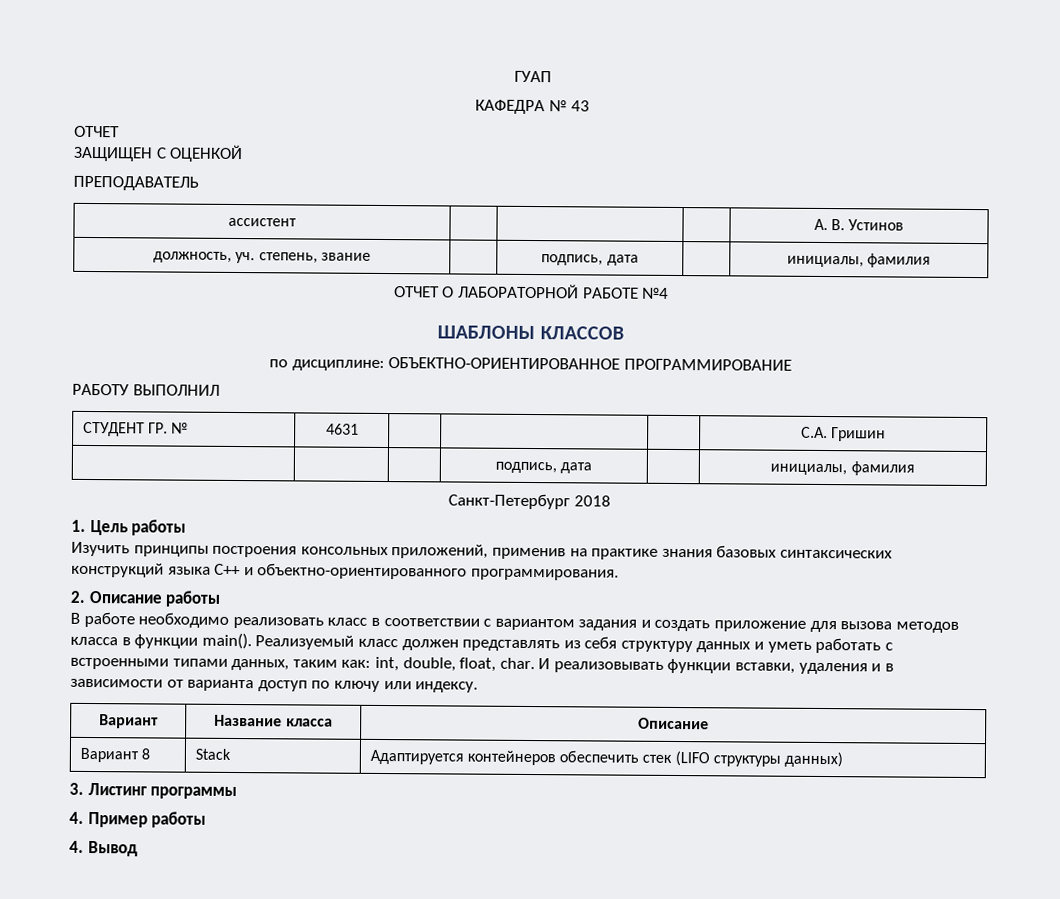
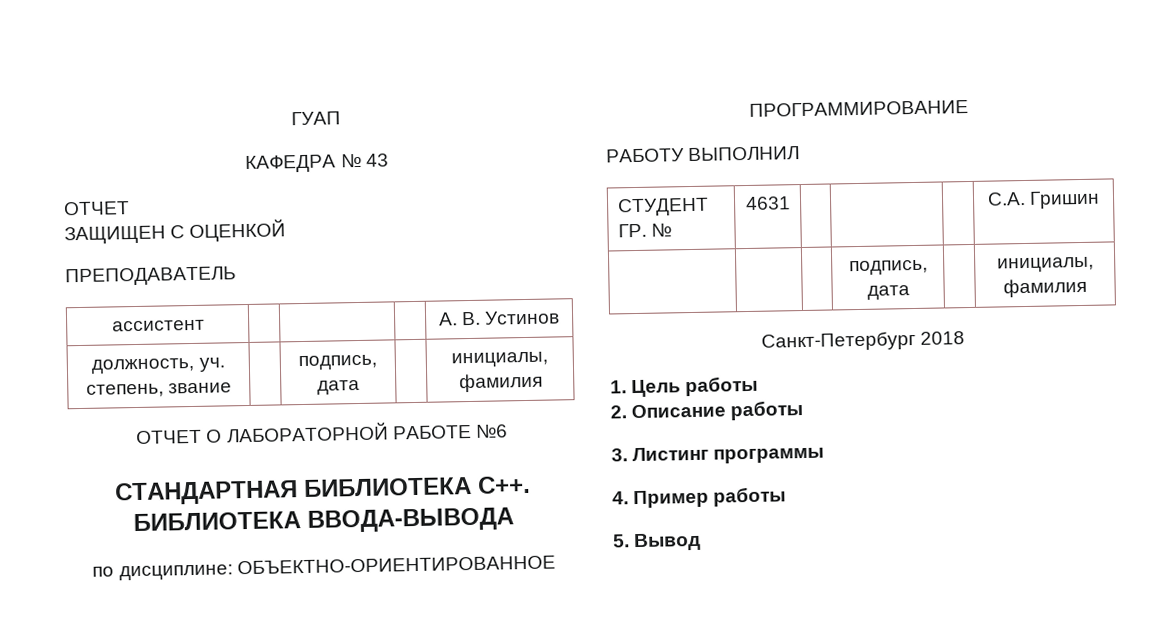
- ОТЧЕТ О ЛАБОРАТОРНОЙ РАБОТЕ №4
- ШАБЛОНЫ КЛАССОВ
+ ОТЧЕТ О ЛАБОРАТОРНОЙ РАБОТЕ №6
+ СТАНДАРТНАЯ БИБЛИОТЕКА С++. БИБЛИОТЕКА ВВОДА-ВЫВОДА
- Изучить принципы построения консольных приложений, применив на практике знания базовых синтаксических конструкций языка C++ и объектно-ориентированного программирования.
  2. Описание работы
- В работе необходимо реализовать класс в соответствии с вариантом задания и создать приложение для вызова методов класса в функции main(). Реализуемый класс должен представлять из себя структуру данных и уметь работать с встроенными типами данных, таким как: int, double, float, char. И реализовывать функции вставки, удаления и в зависимости от варианта доступ по ключу или индексу.
- Вариант | Название класса | Описание
- Вариант 8 | Stack | Адаптируется контейнеров обеспечить стек (LIFO структуры данных)
- 4. Вывод
+ 5. Вывод

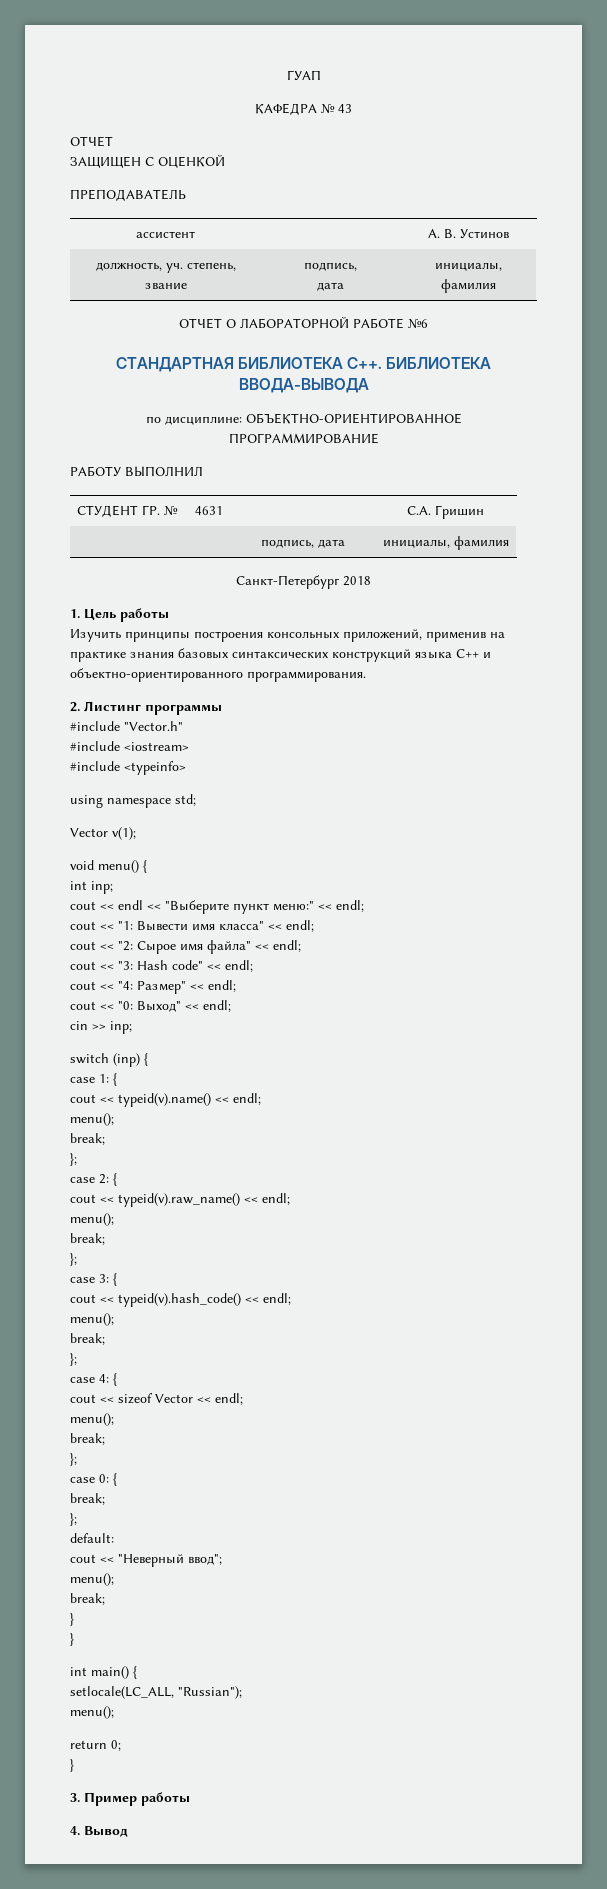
- 2. Описание работы
- 3. Листинг программы
- 4. Пример работы
+ Изучить принципы построения консольных приложений, применив на практике знания базовых синтаксических конструкций языка C++ и объектно-ориентированного программирования.
+ 2. Листинг программы
+ #include "Vector.h"
+ #include <iostream>
+ #include <typeinfo>
+ using namespace std;
+ Vector v(1);
+ void menu() {
+ int inp;
+ cout << endl << "Выберите пункт меню:" << endl;
+ cout << "1: Вывести имя класса" << endl;
+ cout << "2: Сырое имя файла" << endl;
+ cout << "3: Hash code" << endl;
+ cout << "4: Размер" << endl;
+ cout << "0: Выход" << endl;
+ cin >> inp;
+ switch (inp) {
+ case 1: {
+ cout << typeid(v).name() << endl;
+ menu();
+ break;
+ };
+ case 2: {
+ cout << typeid(v).raw_name() << endl;
+ menu();
+ break;
+ };
+ case 3: {
+ cout << typeid(v).hash_code() << endl;
+ menu();
+ break;
+ };
+ case 4: {
+ cout << sizeof Vector << endl;
+ menu();
+ break;
+ };
+ case 0: {
+ break;
+ };
+ default:
+ cout << "Неверный ввод";
+ menu();
+ break;
+ }
+ }
+ int main() {
+ setlocale(LC_ALL, "Russian");
+ menu();
+ return 0;
+ }
+ 3. Пример работы
- 5. Вывод
+ 4. Вывод

